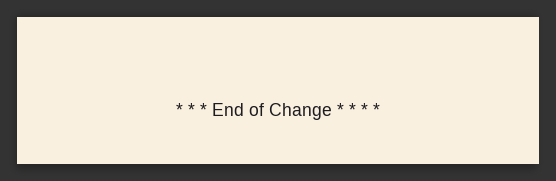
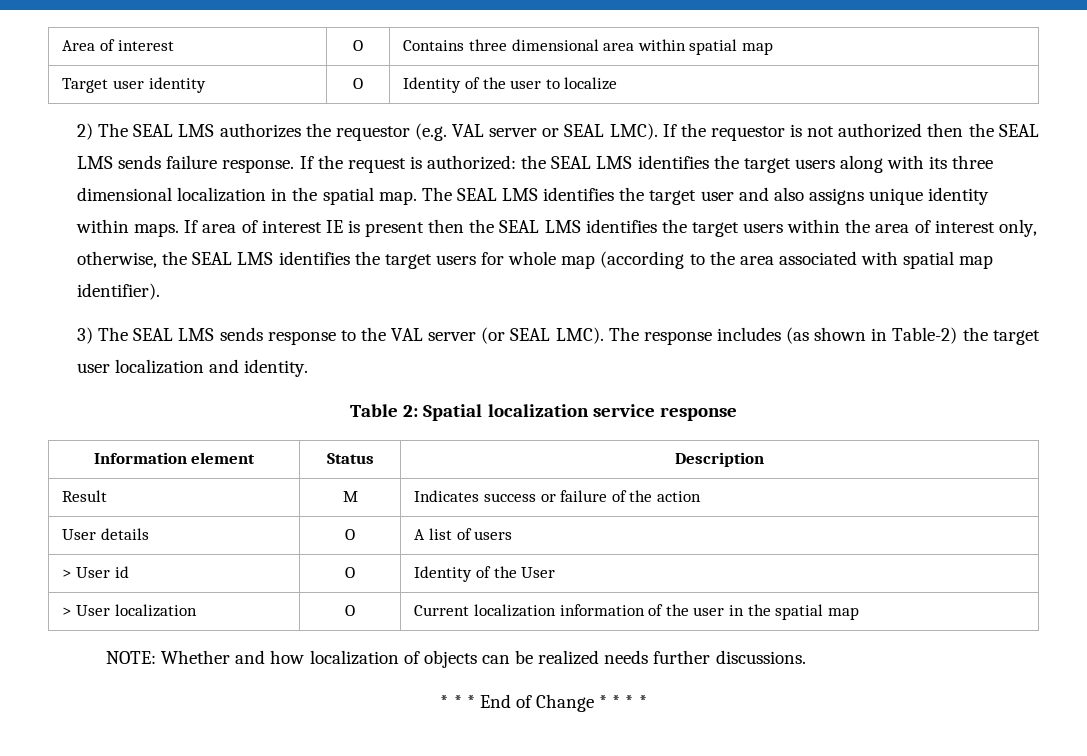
+ Area of interest | O | Contains three dimensional area within spatial map
+ Target user identity | O | Identity of the user to localize
+ 2) The SEAL LMS authorizes the requestor (e.g. VAL server or SEAL LMC). If the requestor is not authorized then the SEAL LMS sends failure response. If the request is authorized: the SEAL LMS identifies the target users along with its three dimensional localization in the spatial map. The SEAL LMS identifies the target user and also assigns unique identity within maps. If area of interest IE is present then the SEAL LMS identifies the target users within the area of interest only, otherwise, the SEAL LMS identifies the target users for whole map (according to the area associated with spatial map identifier).
+ 3) The SEAL LMS sends response to the VAL server (or SEAL LMC). The response includes (as shown in Table-2) the target user localization and identity.
+ Table 2: Spatial localization service response
+ Information element | Status | Description
+ Result | M | Indicates success or failure of the action
+ User details | O | A list of users
+ > User id | O | Identity of the User
+ > User localization | O | Current localization information of the user in the spatial map
+ NOTE: Whether and how localization of objects can be realized needs further discussions.

